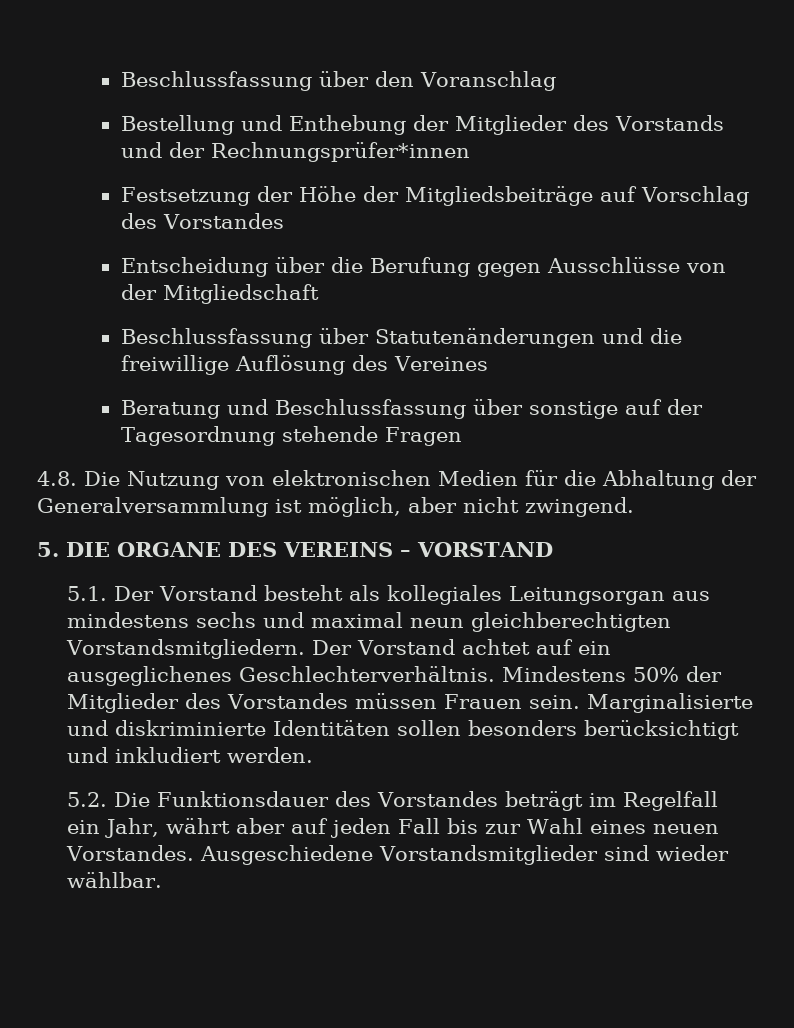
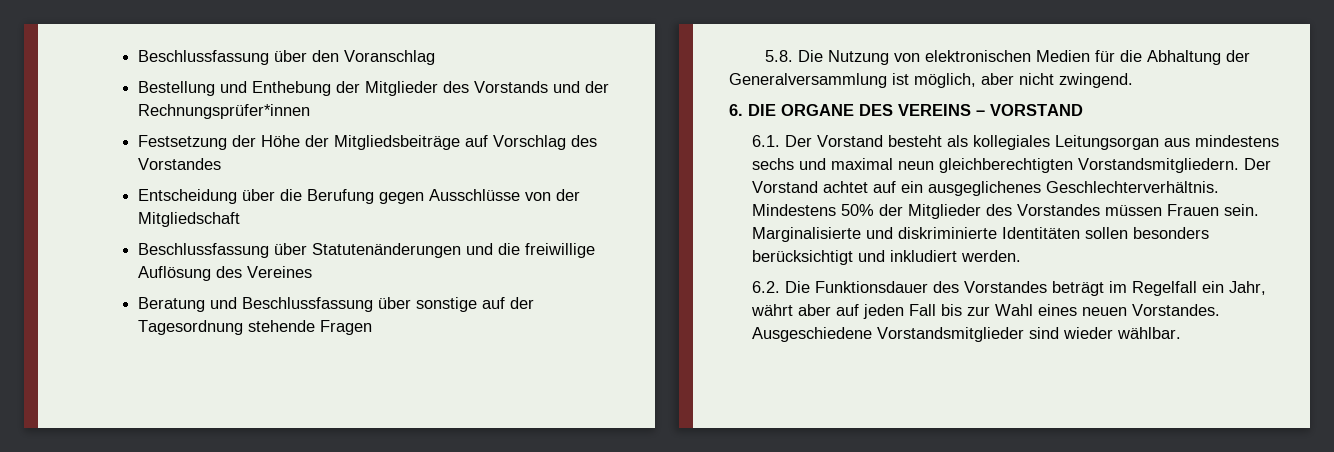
- 4.8. Die Nutzung von elektronischen Medien für die Abhaltung der Generalversammlung ist möglich, aber nicht zwingend.
+ 5.8. Die Nutzung von elektronischen Medien für die Abhaltung der Generalversammlung ist möglich, aber nicht zwingend.
- 5. DIE ORGANE DES VEREINS – VORSTAND
+ 6. DIE ORGANE DES VEREINS – VORSTAND
- 5.1. Der Vorstand besteht als kollegiales Leitungsorgan aus mindestens sechs und maximal neun gleichberechtigten Vorstandsmitgliedern.
+ 6.1. Der Vorstand besteht als kollegiales Leitungsorgan aus mindestens sechs und maximal neun gleichberechtigten Vorstandsmitgliedern.
- 5.2. Die Funktionsdauer des Vorstandes beträgt im Regelfall ein Jahr, währt aber auf jeden Fall bis zur Wahl eines neuen Vorstandes.
+ 6.2. Die Funktionsdauer des Vorstandes beträgt im Regelfall ein Jahr, währt aber auf jeden Fall bis zur Wahl eines neuen Vorstandes.

